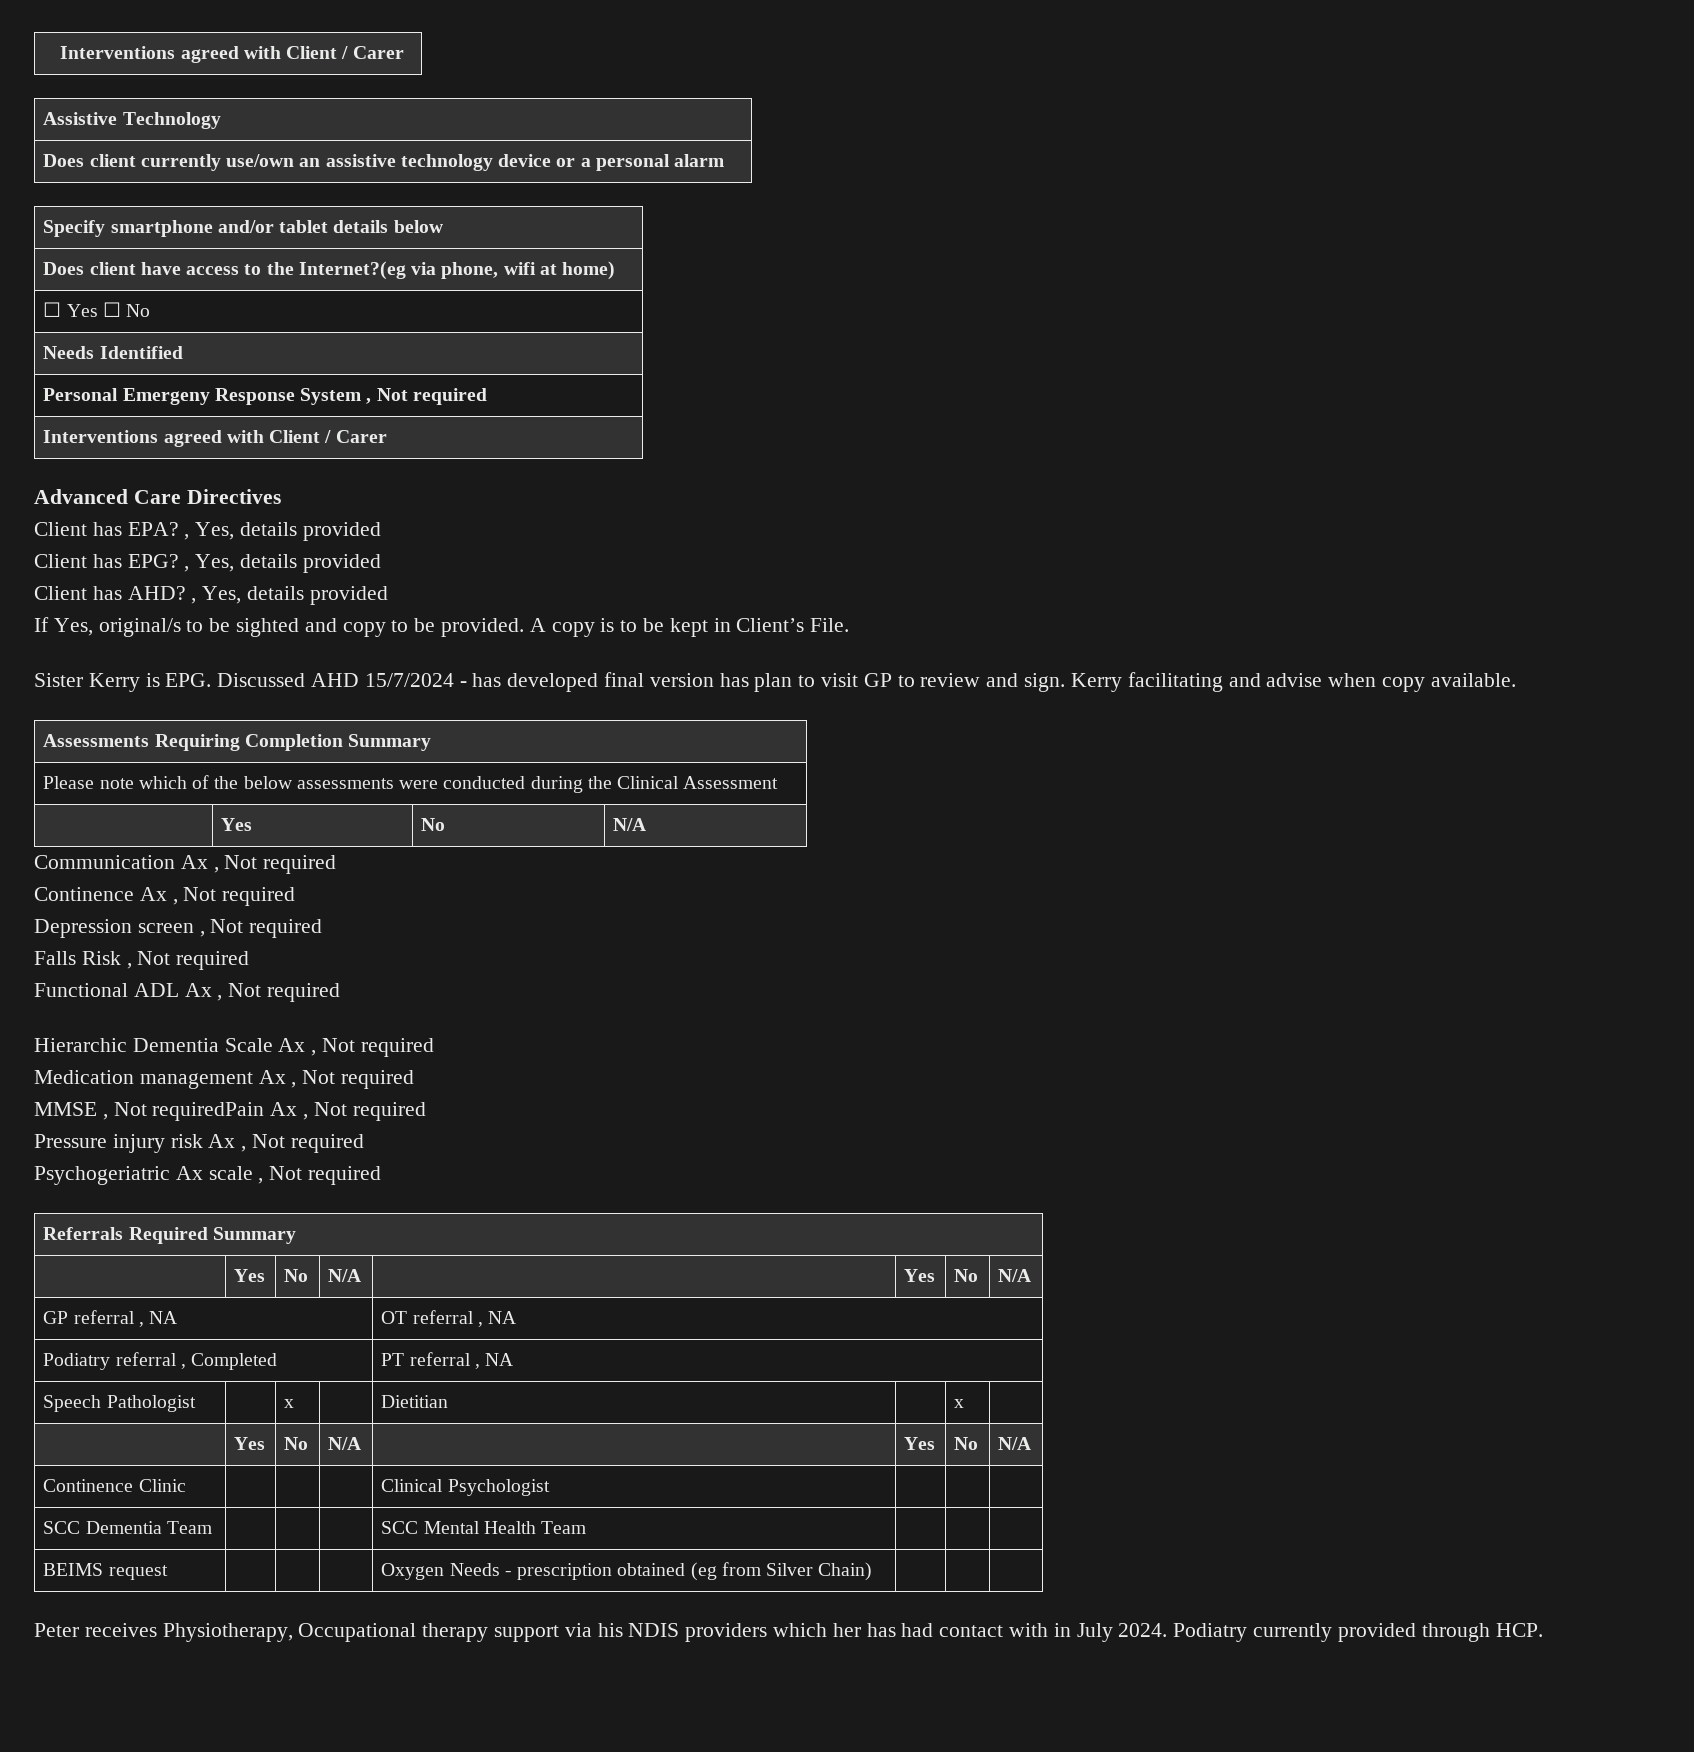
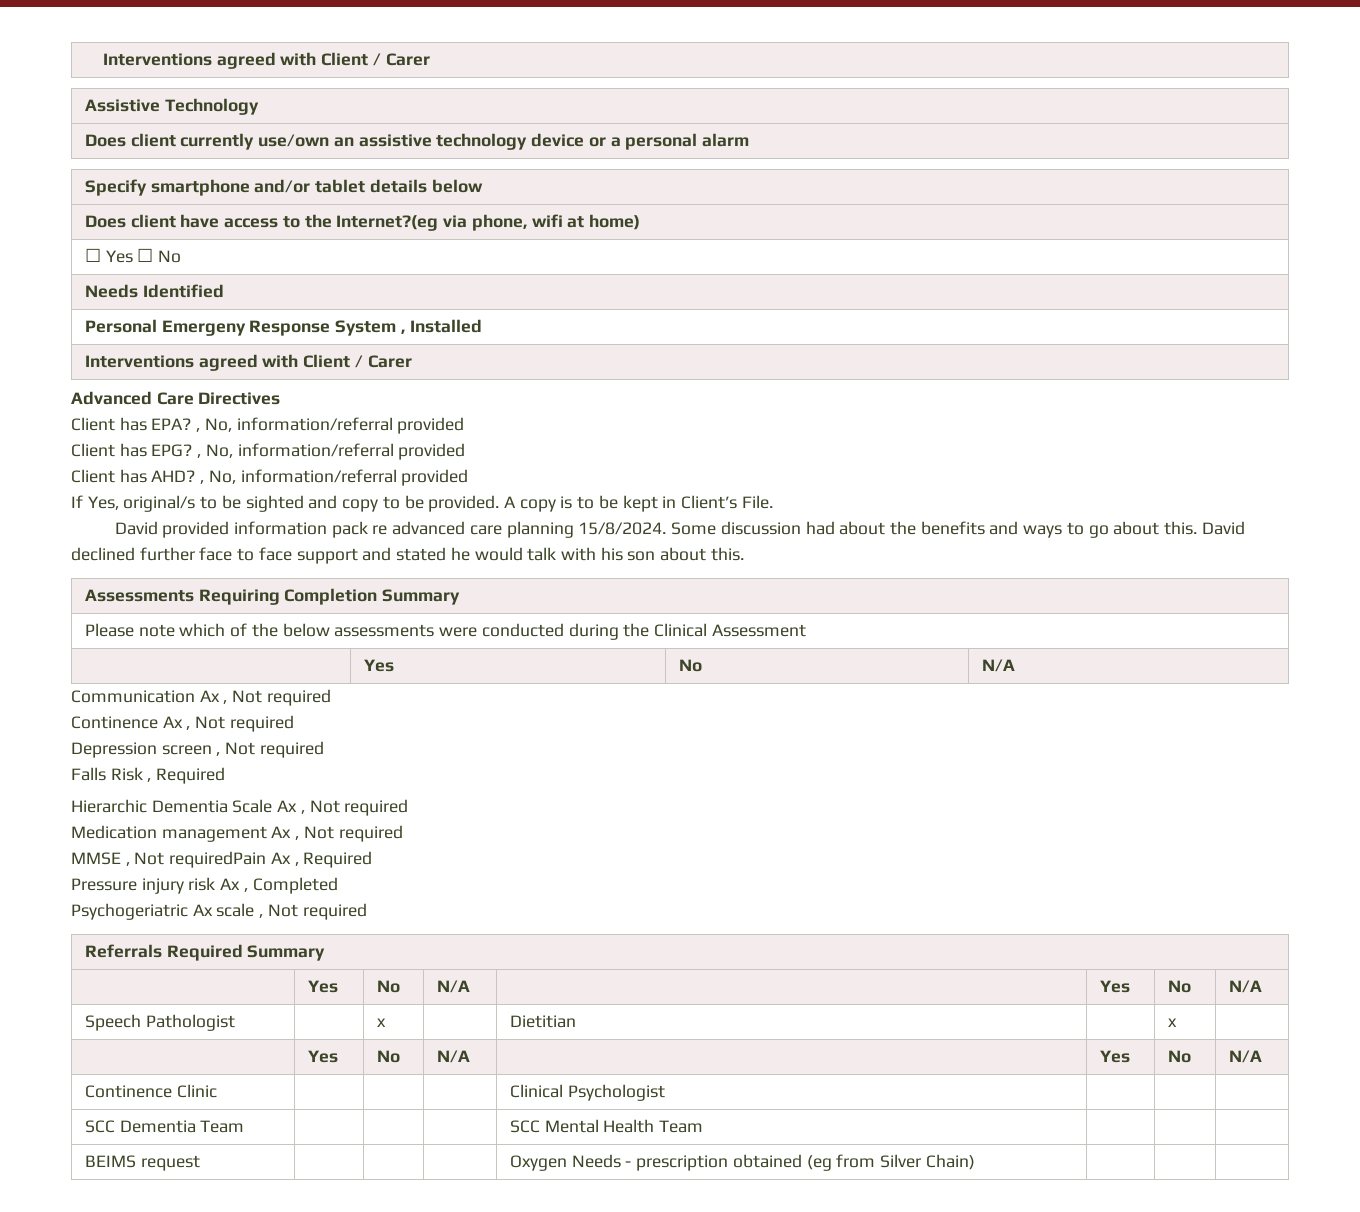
- Personal Emergeny Response System , Not required
+ Personal Emergeny Response System , Installed
- Client has EPA? , Yes, details provided
+ Client has EPA? , No, information/referral provided
- Client has EPG? , Yes, details provided
+ Client has EPG? , No, information/referral provided
- Client has AHD? , Yes, details provided
+ Client has AHD? , No, information/referral provided
- Sister Kerry is EPG. Discussed AHD 15/7/2024 - has developed final version has plan to visit GP to review and sign. Kerry facilitating and advise when copy available.
+ David provided information pack re advanced care planning 15/8/2024. Some discussion had about the benefits and ways to go about this. David declined further face to face support and stated he would talk with his son about this.
- Falls Risk , Not required
- Functional ADL Ax , Not required
+ Falls Risk , Required
- MMSE , Not requiredPain Ax , Not required
+ MMSE , Not requiredPain Ax , Required
- Pressure injury risk Ax , Not required
+ Pressure injury risk Ax , Completed
- GP referral , NA | OT referral , NA
- Podiatry referral , Completed | PT referral , NA
- Peter receives Physiotherapy, Occupational therapy support via his NDIS providers which her has had contact with in July 2024. Podiatry currently provided through HCP.

